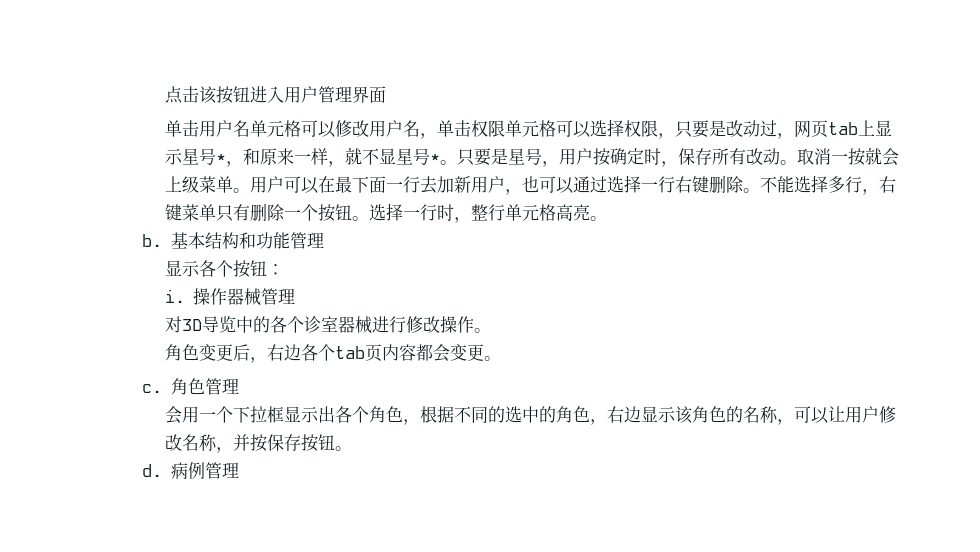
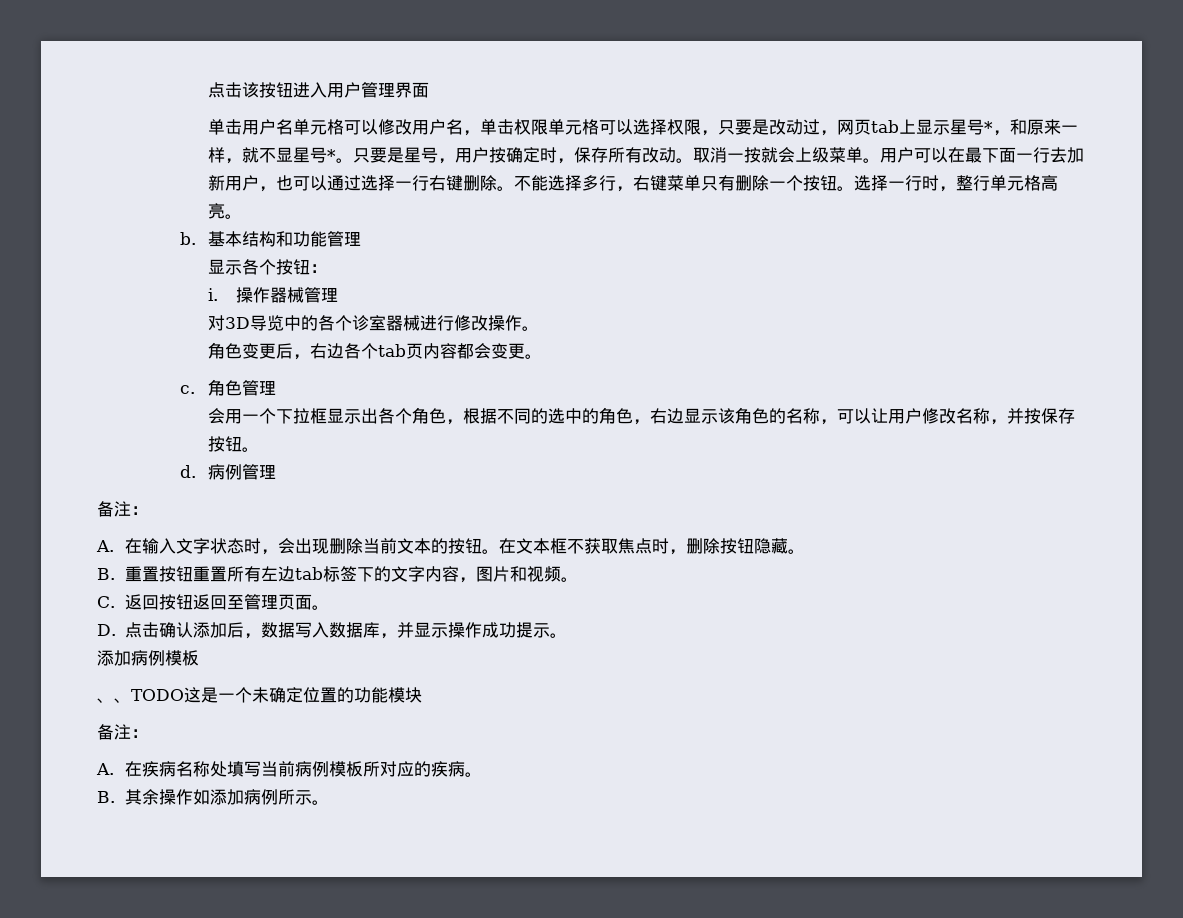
  病例管理
+ 备注：
+ A.在输入文字状态时，会出现删除当前文本的按钮。在文本框不获取焦点时，删除按钮隐藏。
+ B.重置按钮重置所有左边tab标签下的文字内容，图片和视频。
+ C.返回按钮返回至管理页面。
+ D.点击确认添加后，数据写入数据库，并显示操作成功提示。
+ 添加病例模板
+ 、、TODO这是一个未确定位置的功能模块
+ 备注：
+ A.在疾病名称处填写当前病例模板所对应的疾病。
+ B.其余操作如添加病例所示。

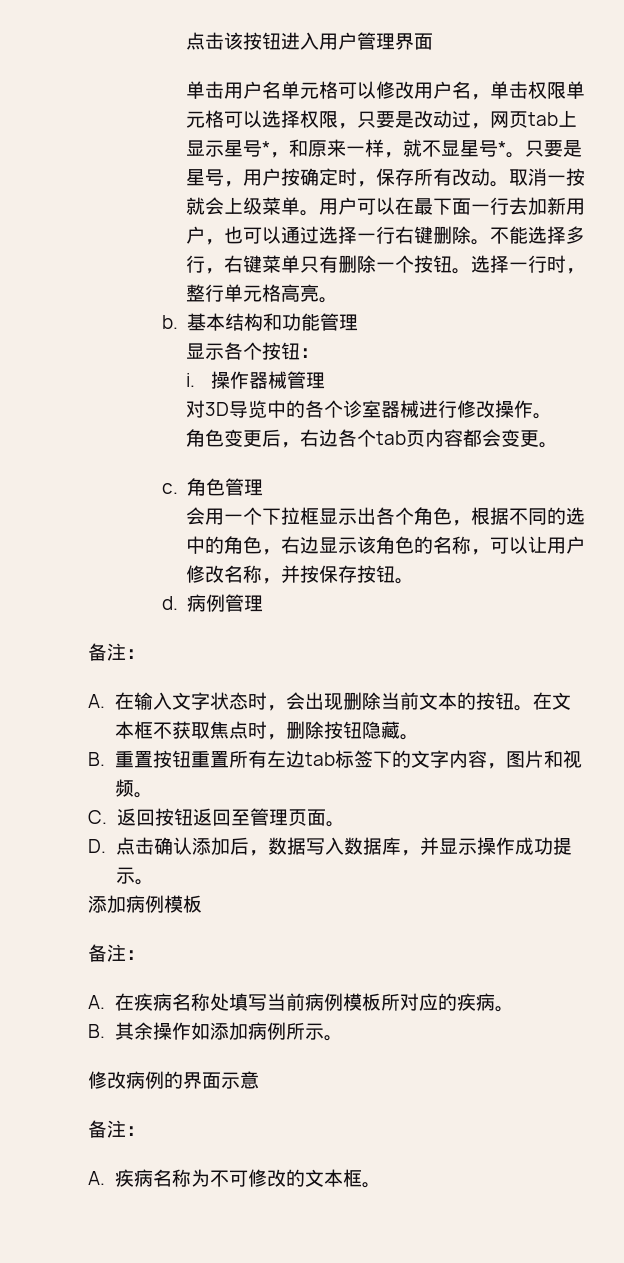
- 、、TODO这是一个未确定位置的功能模块
+ 修改病例的界面示意
+ 备注：
+ A.疾病名称为不可修改的文本框。

